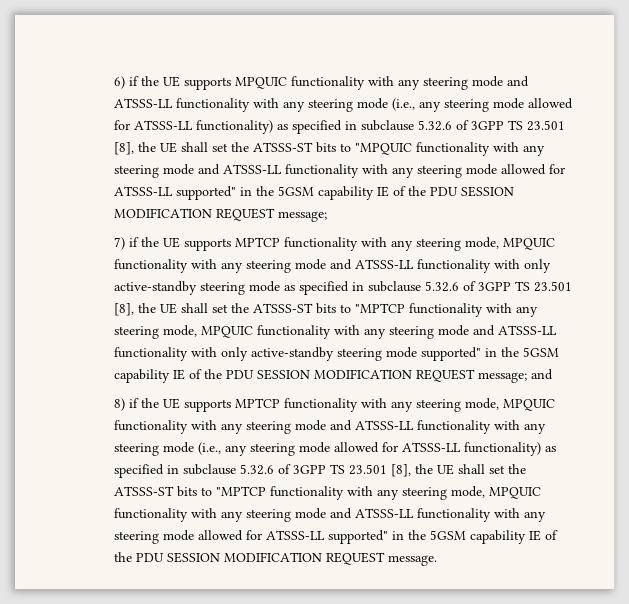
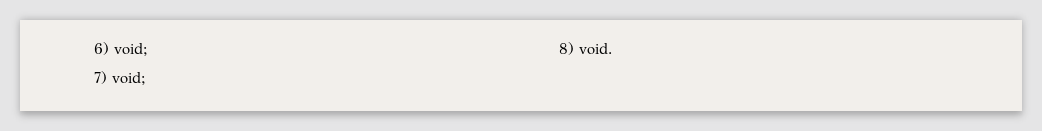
- 6) if the UE supports MPQUIC functionality with any steering mode and ATSSS-LL functionality with any steering mode (i.e., any steering mode allowed for ATSSS-LL functionality) as specified in subclause 5.32.6 of 3GPP TS 23.501 [8], the UE shall set the ATSSS-ST bits to "MPQUIC functionality with any steering mode and ATSSS-LL functionality with any steering mode allowed for ATSSS-LL supported" in the 5GSM capability IE of the PDU SESSION MODIFICATION REQUEST message;
- 7) if the UE supports MPTCP functionality with any steering mode, MPQUIC functionality with any steering mode and ATSSS-LL functionality with only active-standby steering mode as specified in subclause 5.32.6 of 3GPP TS 23.501 [8], the UE shall set the ATSSS-ST bits to "MPTCP functionality with any steering mode, MPQUIC functionality with any steering mode and ATSSS-LL functionality with only active-standby steering mode supported" in the 5GSM capability IE of the PDU SESSION MODIFICATION REQUEST message; and
- 8) if the UE supports MPTCP functionality with any steering mode, MPQUIC functionality with any steering mode and ATSSS-LL functionality with any steering mode (i.e., any steering mode allowed for ATSSS-LL functionality) as specified in subclause 5.32.6 of 3GPP TS 23.501 [8], the UE shall set the ATSSS-ST bits to "MPTCP functionality with any steering mode, MPQUIC functionality with any steering mode and ATSSS-LL functionality with any steering mode allowed for ATSSS-LL supported" in the 5GSM capability IE of the PDU SESSION MODIFICATION REQUEST message.
+ 6) void;
+ 7) void;
+ 8) void.

